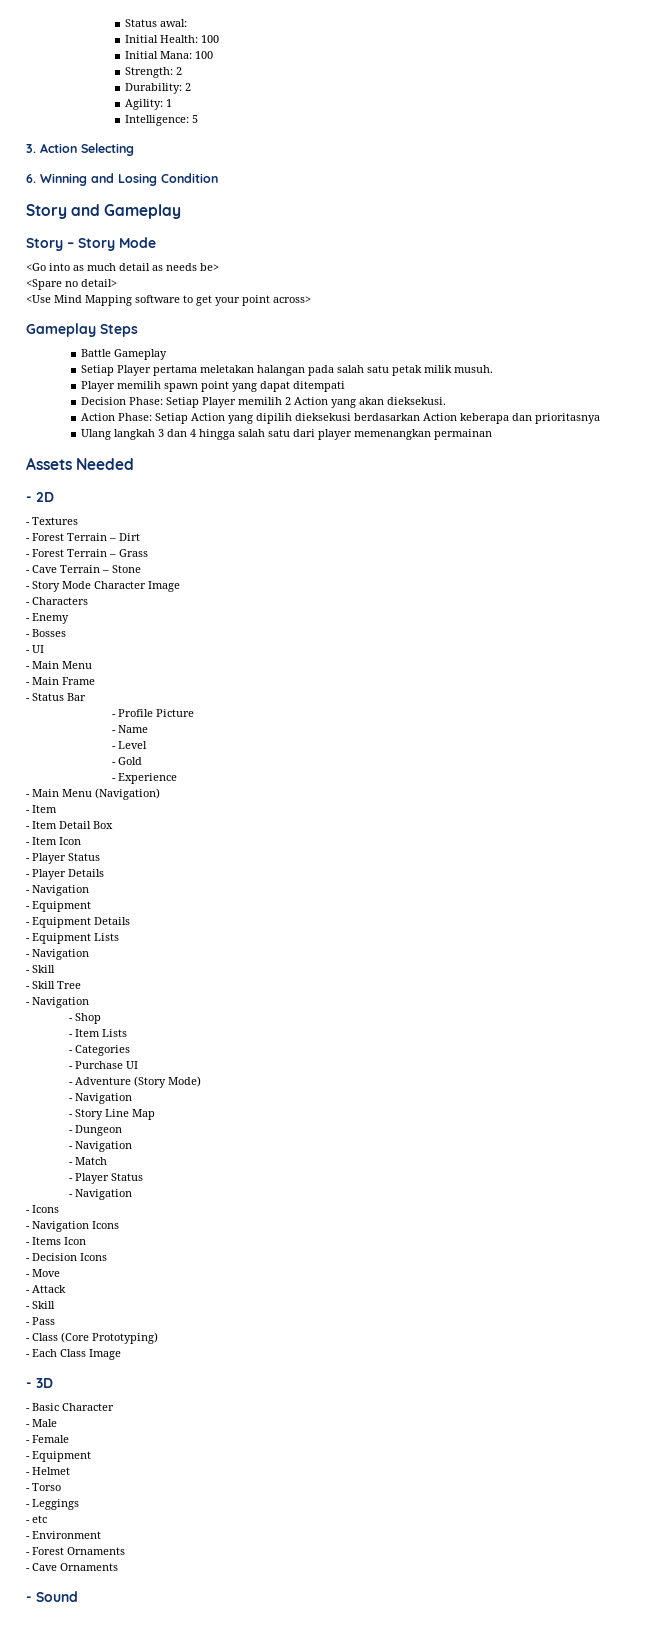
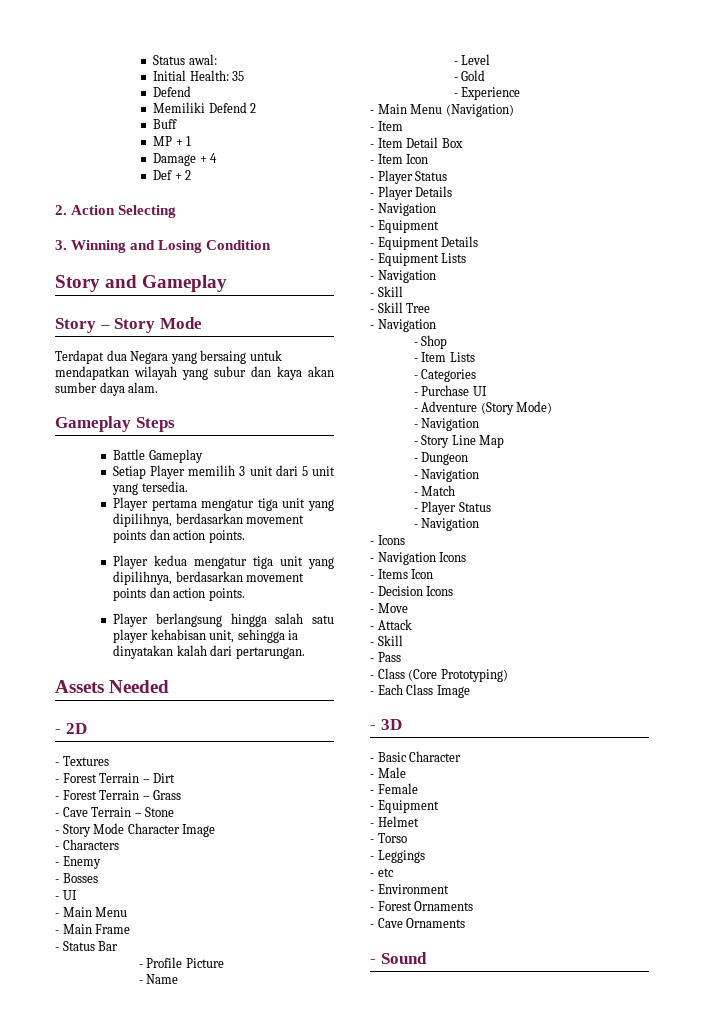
- Initial Health: 100
- Initial Mana: 100
- Strength: 2
- Durability: 2
- Agility: 1
- Intelligence: 5
- 3. Action Selecting
+ Initial Health: 35
+ Defend
+ Memiliki Defend 2
+ Buff
+ MP + 1
+ Damage + 4
+ Def + 2
+ 2. Action Selecting
- 6. Winning and Losing Condition
+ 3. Winning and Losing Condition
- <Go into as much detail as needs be>
- <Spare no detail>
- <Use Mind Mapping software to get your point across>
+ Terdapat dua Negara yang bersaing untuk mendapatkan wilayah yang subur dan kaya akan sumber daya alam.
- Setiap Player pertama meletakan halangan pada salah satu petak milik musuh.
- Player memilih spawn point yang dapat ditempati
- Decision Phase: Setiap Player memilih 2 Action yang akan dieksekusi.
- Action Phase: Setiap Action yang dipilih dieksekusi berdasarkan Action keberapa dan prioritasnya
- Ulang langkah 3 dan 4 hingga salah satu dari player memenangkan permainan
+ Setiap Player memilih 3 unit dari 5 unit yang tersedia.
+ Player pertama mengatur tiga unit yang dipilihnya, berdasarkan movement points dan action points.
+ Player kedua mengatur tiga unit yang dipilihnya, berdasarkan movement points dan action points.
+ Player berlangsung hingga salah satu player kehabisan unit, sehingga ia dinyatakan kalah dari pertarungan.

